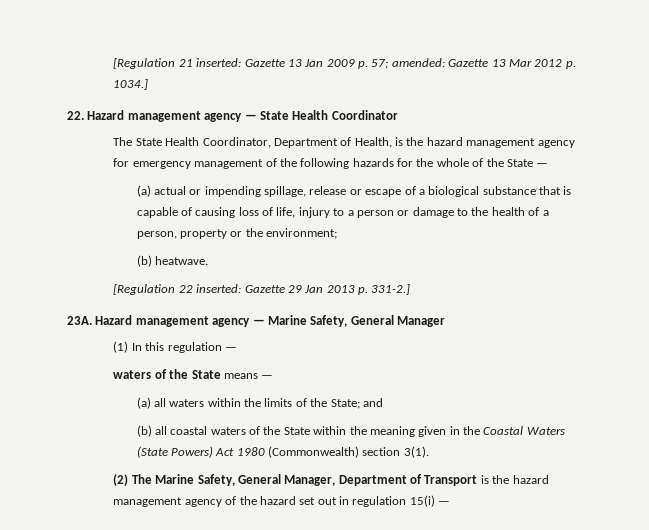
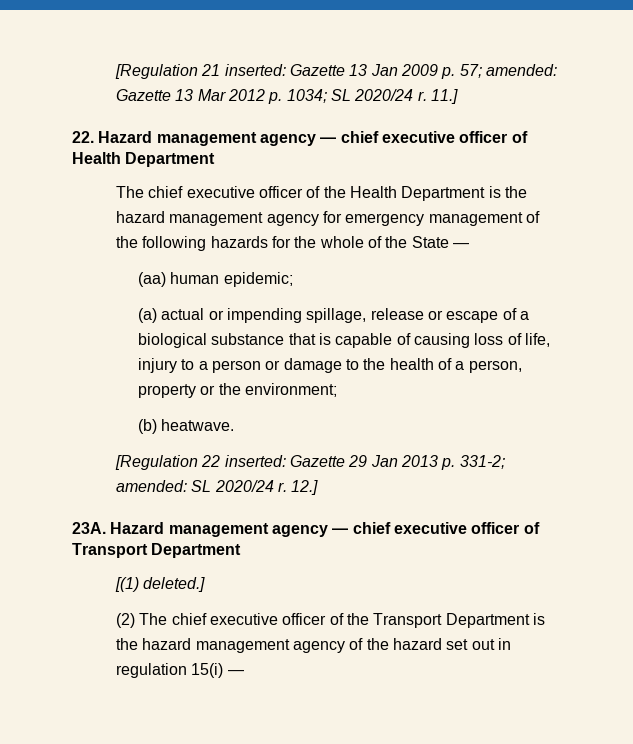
- [Regulation 21 inserted: Gazette 13 Jan 2009 p. 57; amended: Gazette 13 Mar 2012 p. 1034.]
+ [Regulation 21 inserted: Gazette 13 Jan 2009 p. 57; amended: Gazette 13 Mar 2012 p. 1034; SL 2020/24 r. 11.]
- 22. Hazard management agency — State Health Coordinator
- The State Health Coordinator, Department of Health, is the hazard management agency for emergency management of the following hazards for the whole of the State —
+ 22. Hazard management agency — chief executive officer of Health Department
+ The chief executive officer of the Health Department is the hazard management agency for emergency management of the following hazards for the whole of the State —
+ (aa) human epidemic;
- [Regulation 22 inserted: Gazette 29 Jan 2013 p. 331-2.]
+ [Regulation 22 inserted: Gazette 29 Jan 2013 p. 331-2; amended: SL 2020/24 r. 12.]
- Hazard management agency — Marine Safety, General Manager
- (1) In this regulation —
- waters of the State means —
- (a) all waters within the limits of the State; and
- (b) all coastal waters of the State within the meaning given in the Coastal Waters (State Powers) Act 1980 (Commonwealth) section 3(1).
- (2) The Marine Safety, General Manager, Department of Transport is the hazard management agency of the hazard set out in regulation 15(i) —
+ Hazard management agency — chief executive officer of Transport Department
+ [(1) deleted.]
+ (2) The chief executive officer of the Transport Department is the hazard management agency of the hazard set out in regulation 15(i) —

